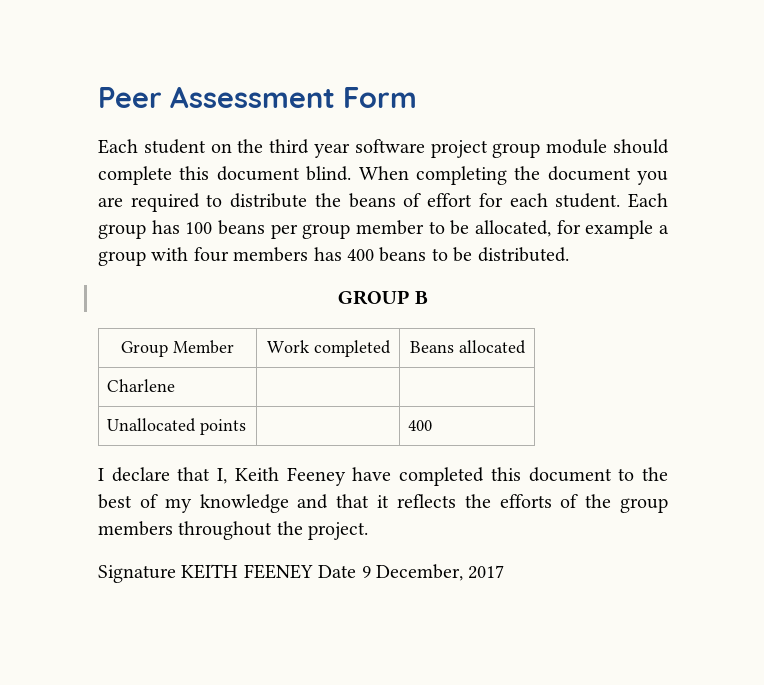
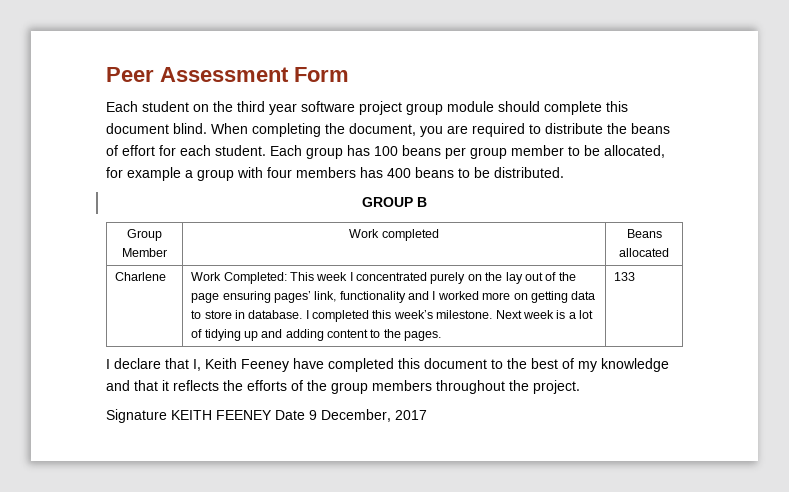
- When completing the document you are required to distribute the beans of effort for each student.
+ When completing the document, you are required to distribute the beans of effort for each student.
- Unallocated points | | 400
+ Work Completed: This week I concentrated purely on the lay out of the page ensuring pages’ link, functionality and I worked more on getting data to store in database. I completed this week’s milestone. Next week is a lot of tidying up and adding content to the pages. | 133

